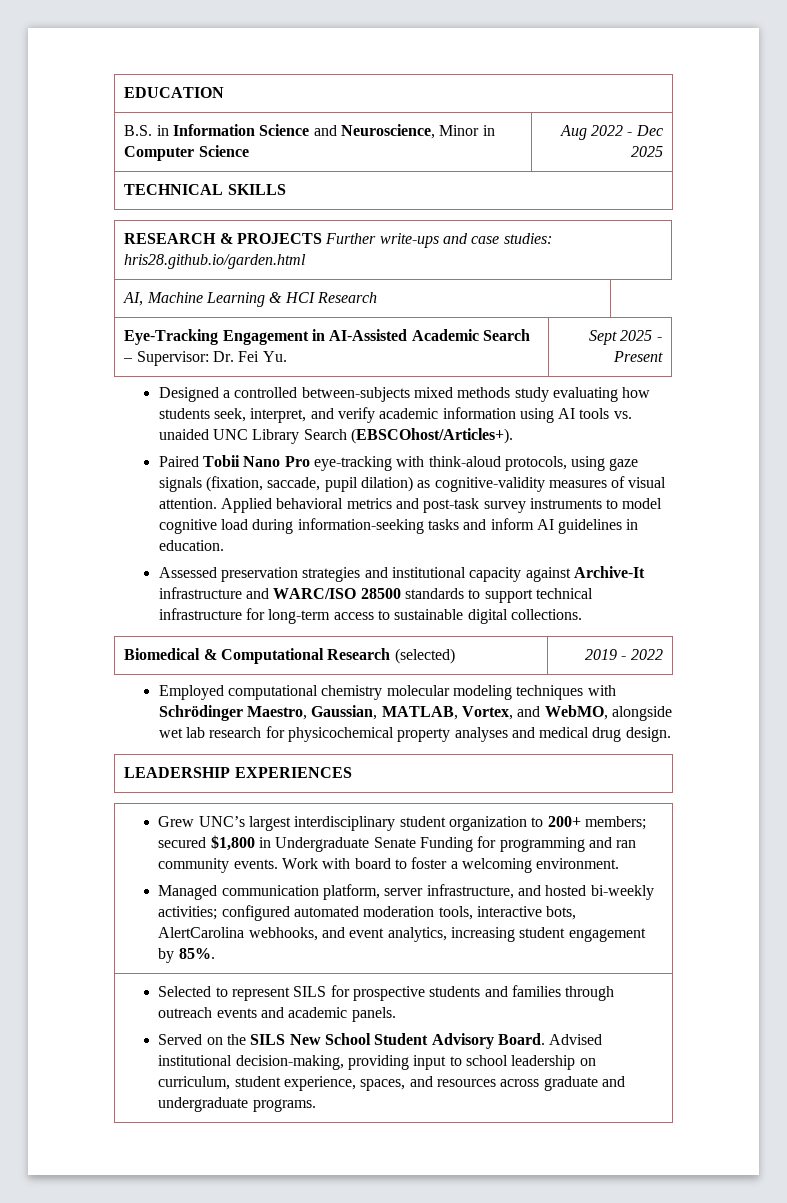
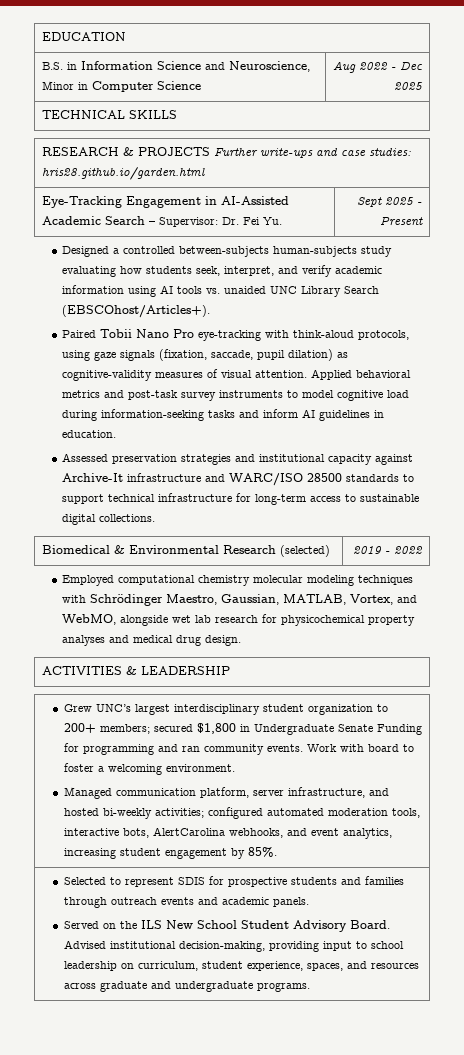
- AI, Machine Learning & HCI Research
- Designed a controlled between-subjects mixed methods study evaluating how students seek, interpret, and verify academic information using AI tools vs. unaided UNC Library Search (EBSCOhost/Articles+).
+ Designed a controlled between-subjects human-subjects study evaluating how students seek, interpret, and verify academic information using AI tools vs. unaided UNC Library Search (EBSCOhost/Articles+).
- Biomedical & Computational Research (selected) | 2019 - 2022
+ Biomedical & Environmental Research (selected) | 2019 - 2022
- LEADERSHIP EXPERIENCES
+ ACTIVITIES & LEADERSHIP
- Selected to represent SILS for prospective students and families through outreach events and academic panels.
+ Selected to represent SDIS for prospective students and families through outreach events and academic panels.
- Served on the SILS New School Student Advisory Board.
+ Served on the ILS New School Student Advisory Board.

